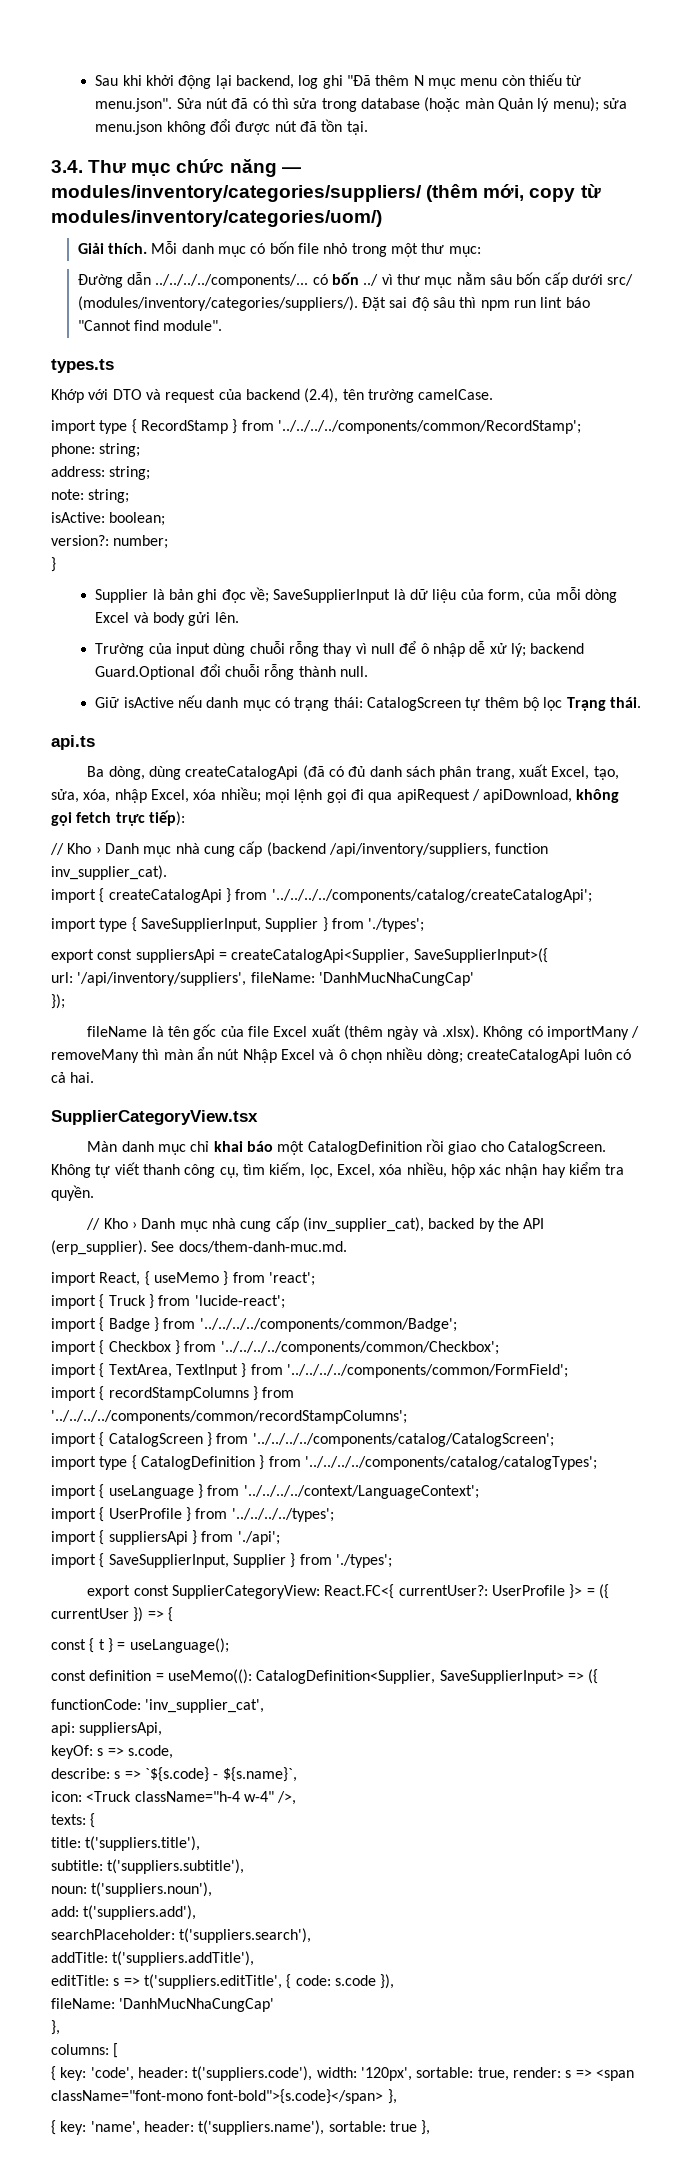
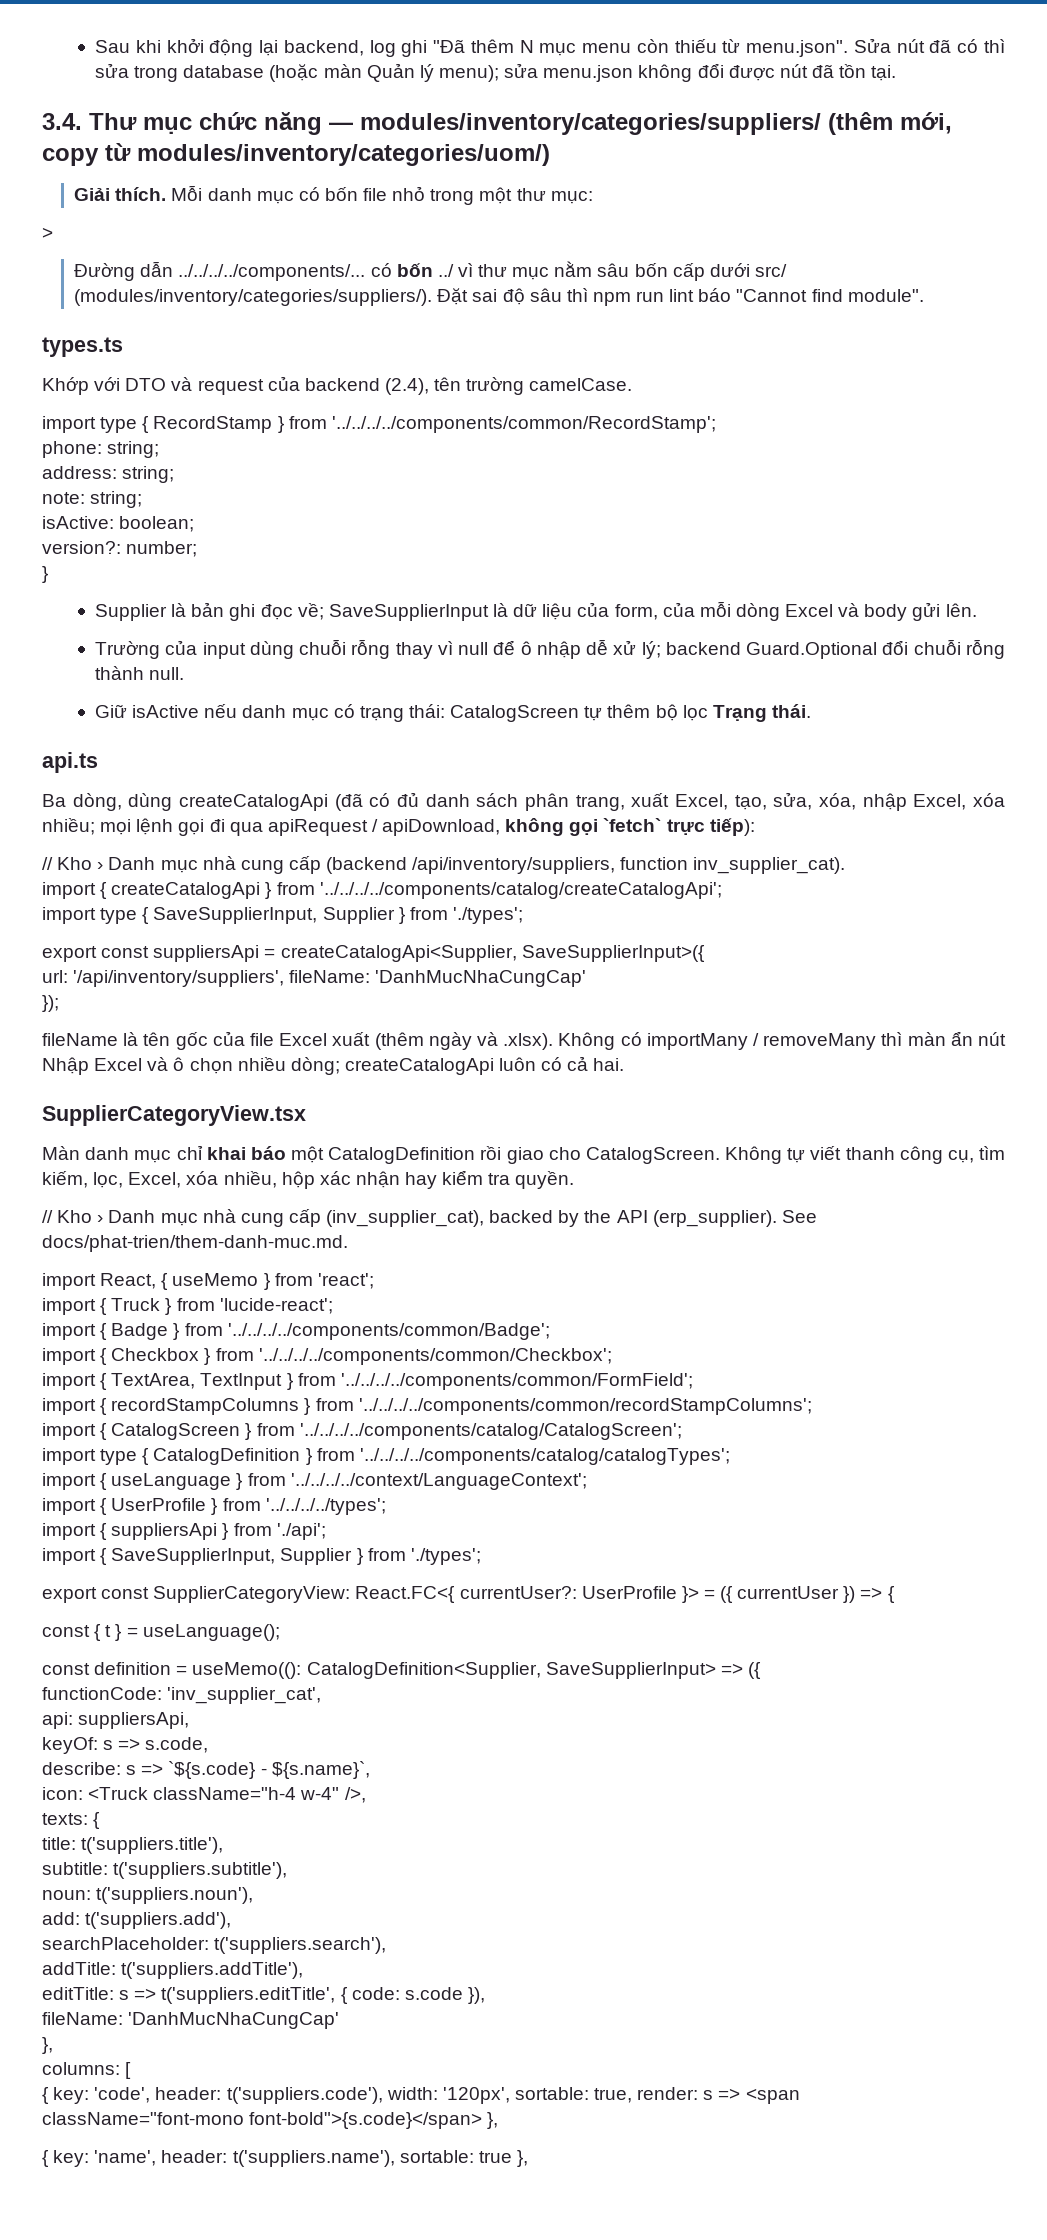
+ >
- Ba dòng, dùng createCatalogApi (đã có đủ danh sách phân trang, xuất Excel, tạo, sửa, xóa, nhập Excel, xóa nhiều; mọi lệnh gọi đi qua apiRequest / apiDownload, không gọi fetch trực tiếp):
+ Ba dòng, dùng createCatalogApi (đã có đủ danh sách phân trang, xuất Excel, tạo, sửa, xóa, nhập Excel, xóa nhiều; mọi lệnh gọi đi qua apiRequest / apiDownload, không gọi `fetch` trực tiếp):
- See docs/them-danh-muc.md.
+ See docs/phat-trien/them-danh-muc.md.

